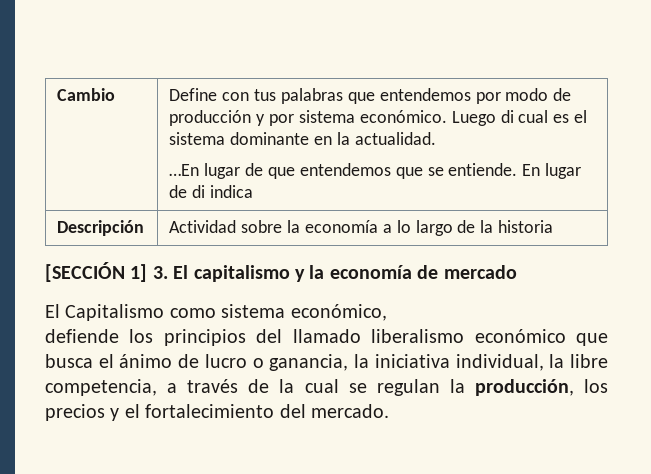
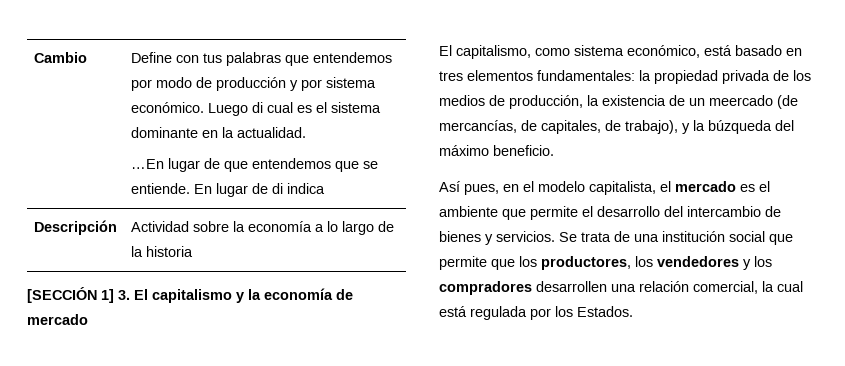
- El Capitalismo como sistema económico,
- defiende los principios del llamado liberalismo económico que busca el ánimo de lucro o ganancia, la iniciativa individual, la libre competencia, a través de la cual se regulan la producción, los precios y el fortalecimiento del mercado.
+ El capitalismo, como sistema económico, está basado en tres elementos fundamentales: la propiedad privada de los medios de producción, la existencia de un meercado (de mercancías, de capitales, de trabajo), y la búzqueda del máximo beneficio.
+ Así pues, en el modelo capitalista, el mercado es el ambiente que permite el desarrollo del intercambio de bienes y servicios. Se trata de una institución social que permite que los productores, los vendedores y los compradores desarrollen una relación comercial, la cual está regulada por los Estados.

